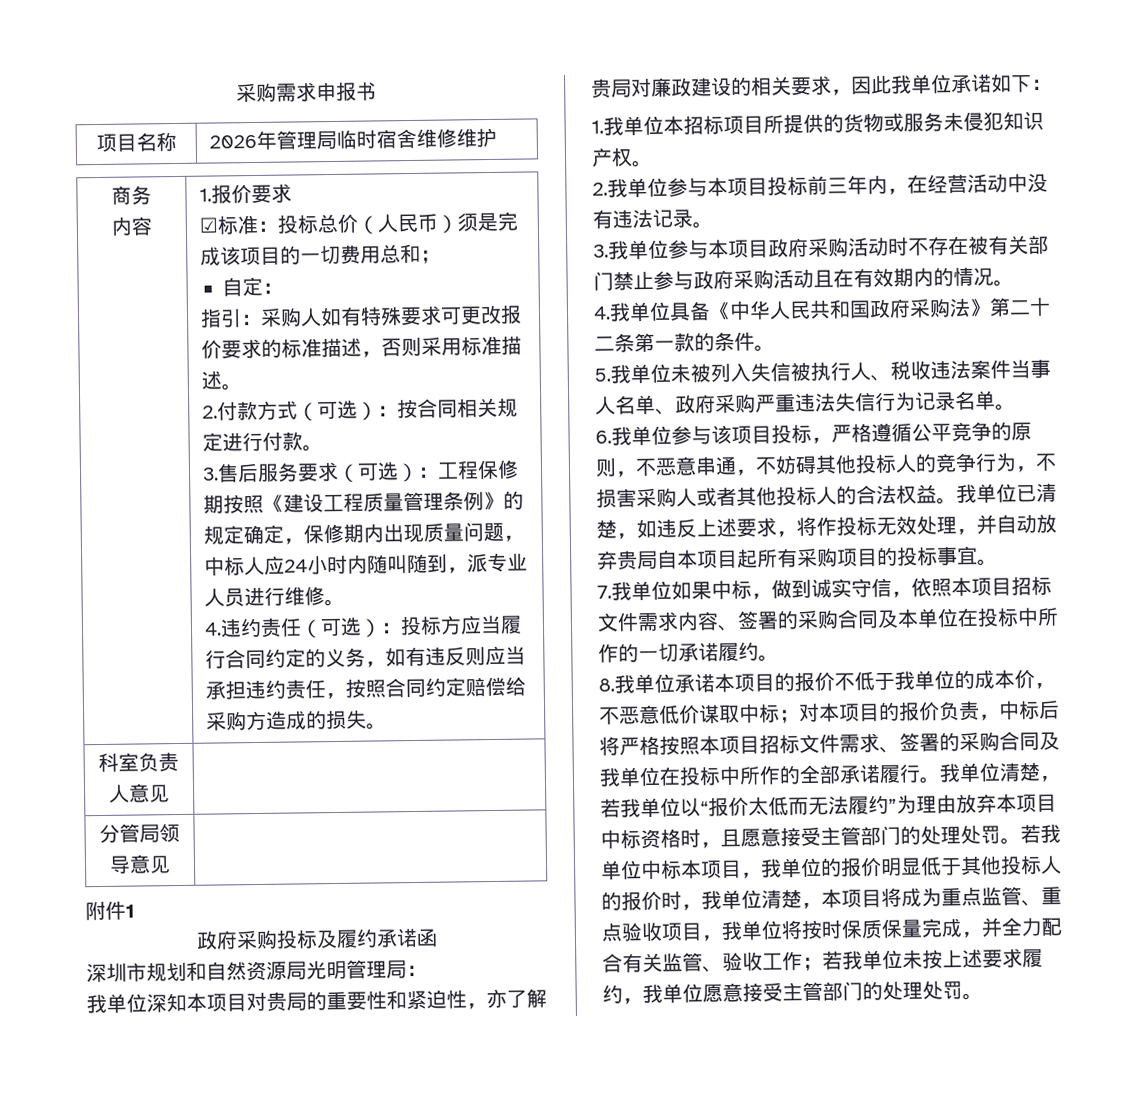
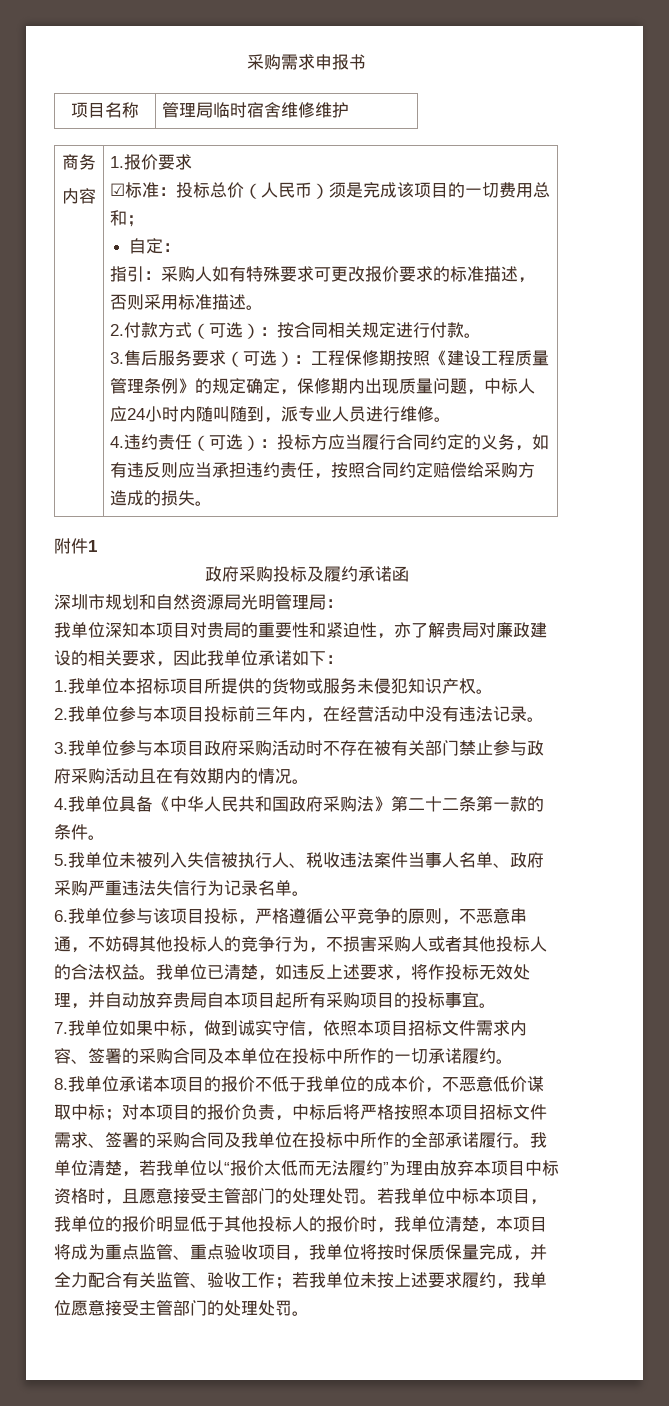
- 项目名称 | 2026年管理局临时宿舍维修维护
+ 项目名称 | 管理局临时宿舍维修维护
- 科室负责人意见 |
- 分管局领导意见 |

